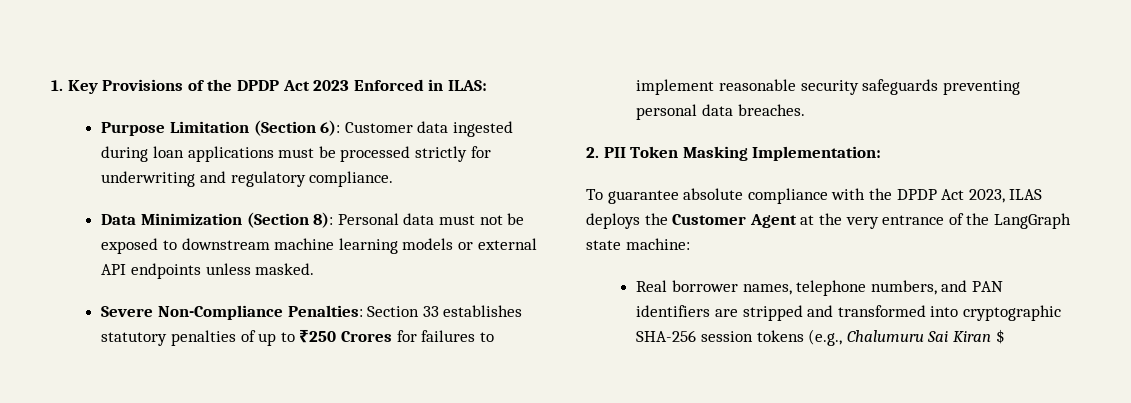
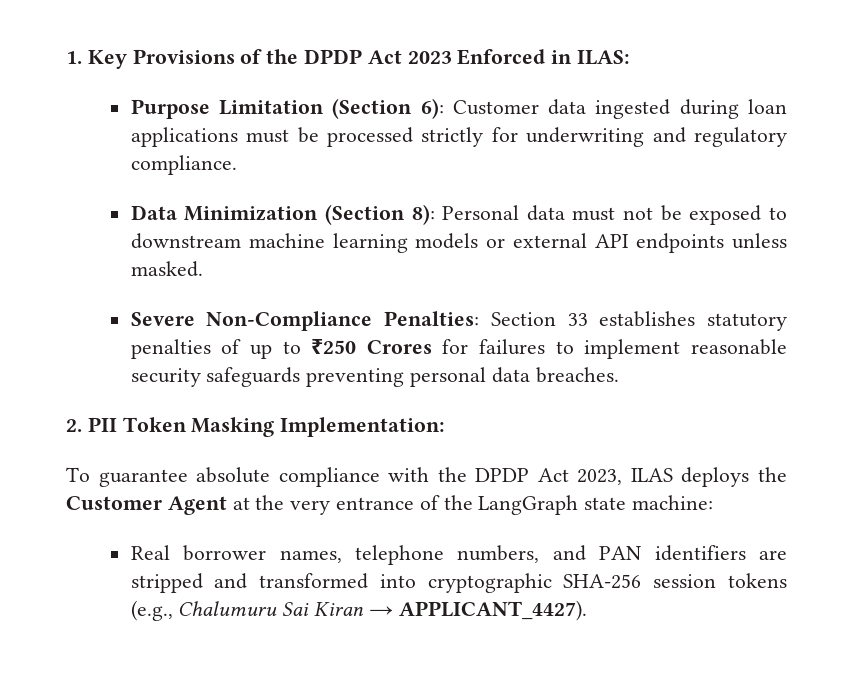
- Real borrower names, telephone numbers, and PAN identifiers are stripped and transformed into cryptographic SHA-256 session tokens (e.g., Chalumuru Sai Kiran $
+ Real borrower names, telephone numbers, and PAN identifiers are stripped and transformed into cryptographic SHA-256 session tokens (e.g., Chalumuru Sai Kiran → APPLICANT_4427).

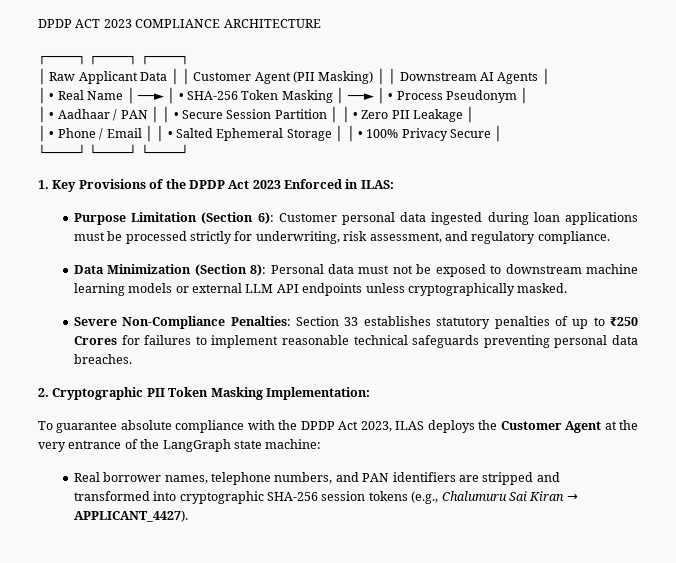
+ DPDP ACT 2023 COMPLIANCE ARCHITECTURE
+ ┌────┐ ┌────┐ ┌────┐
+ │ Raw Applicant Data │ │ Customer Agent (PII Masking) │ │ Downstream AI Agents │
+ │ • Real Name │ ──► │ • SHA-256 Token Masking │ ──► │ • Process Pseudonym │
+ │ • Aadhaar / PAN │ │ • Secure Session Partition │ │ • Zero PII Leakage │
+ │ • Phone / Email │ │ • Salted Ephemeral Storage │ │ • 100% Privacy Secure │
+ └────┘ └────┘ └────┘
- Purpose Limitation (Section 6): Customer data ingested during loan applications must be processed strictly for underwriting and regulatory compliance.
+ Purpose Limitation (Section 6): Customer personal data ingested during loan applications must be processed strictly for underwriting, risk assessment, and regulatory compliance.
- Data Minimization (Section 8): Personal data must not be exposed to downstream machine learning models or external API endpoints unless masked.
+ Data Minimization (Section 8): Personal data must not be exposed to downstream machine learning models or external LLM API endpoints unless cryptographically masked.
- Severe Non-Compliance Penalties: Section 33 establishes statutory penalties of up to ₹250 Crores for failures to implement reasonable security safeguards preventing personal data breaches.
+ Severe Non-Compliance Penalties: Section 33 establishes statutory penalties of up to ₹250 Crores for failures to implement reasonable technical safeguards preventing personal data breaches.
- 2. PII Token Masking Implementation:
+ 2. Cryptographic PII Token Masking Implementation:

